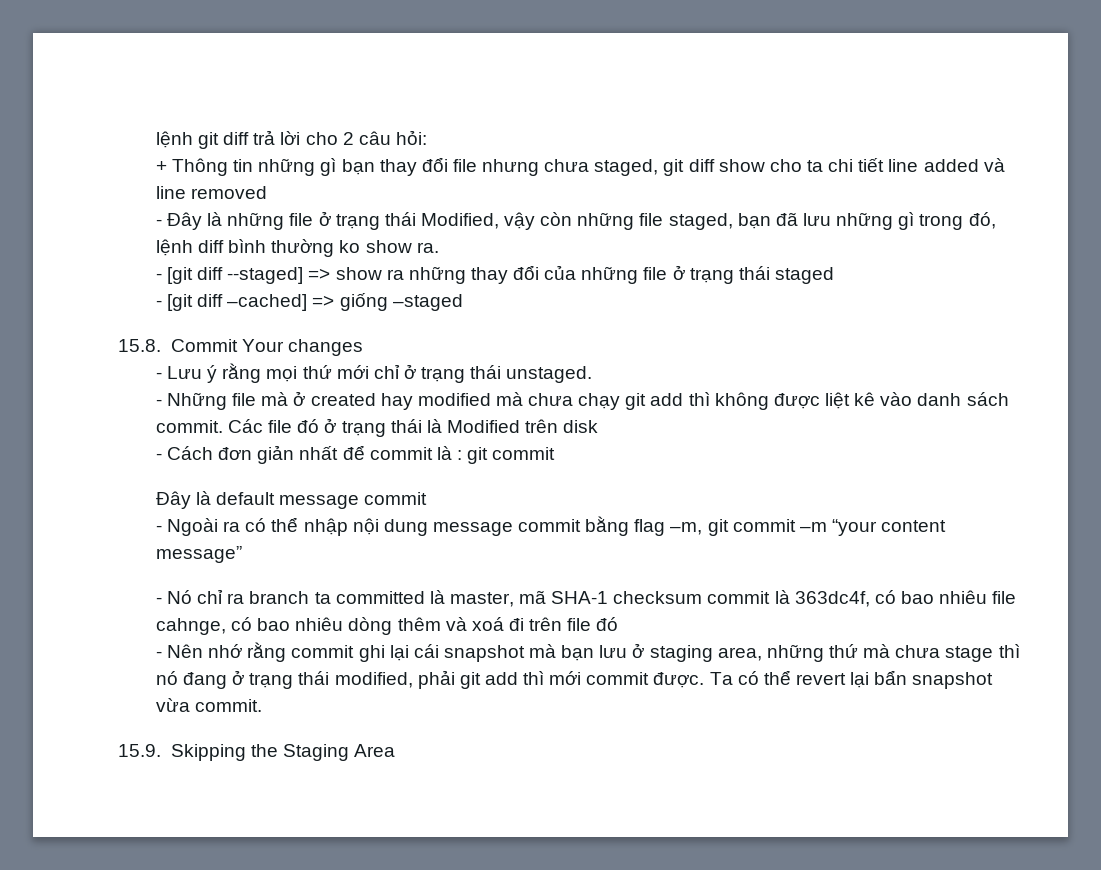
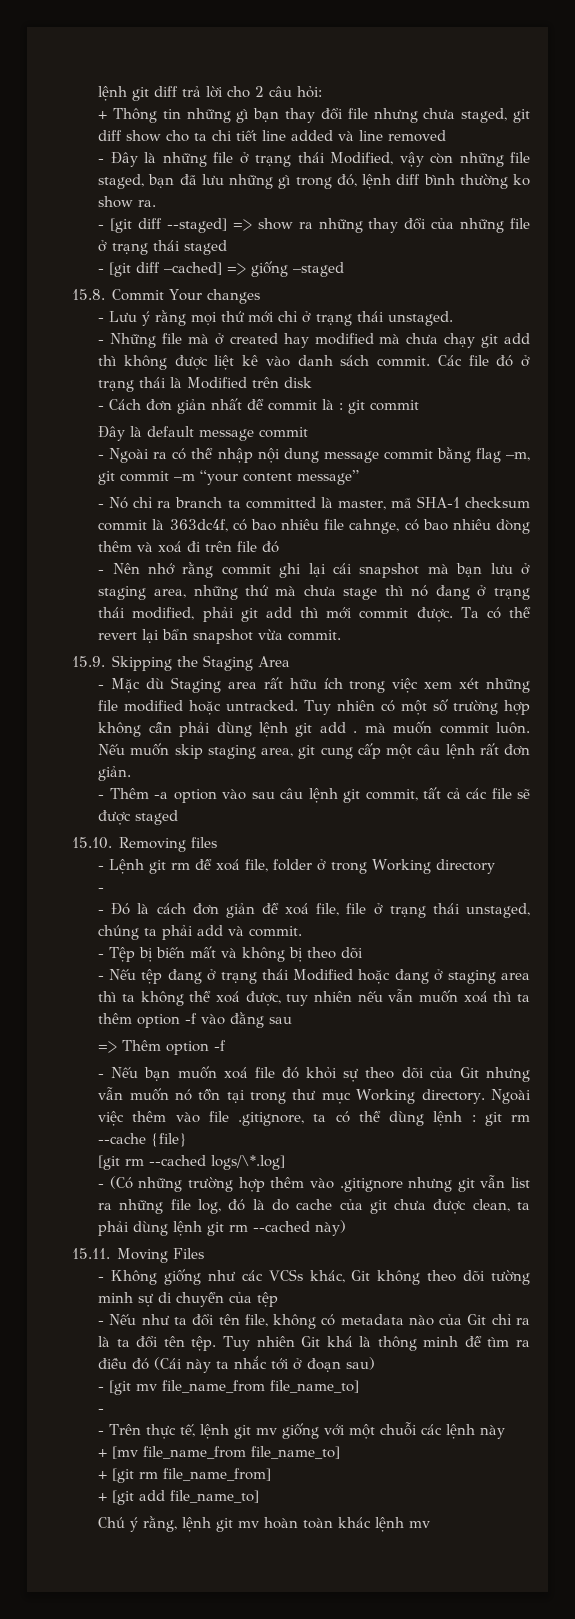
+ - Mặc dù Staging area rất hữu ích trong việc xem xét những file modified hoặc untracked. Tuy nhiên có một số trường hợp không cần phải dùng lệnh git add . mà muốn commit luôn. Nếu muốn skip staging area, git cung cấp một câu lệnh rất đơn giản.
+ - Thêm -a option vào sau câu lệnh git commit, tất cả các file sẽ được staged
+ 15.10. Removing files
+ - Lệnh git rm để xoá file, folder ở trong Working directory
+ -
+ - Đó là cách đơn giản để xoá file, file ở trạng thái unstaged, chúng ta phải add và commit.
+ - Tệp bị biến mất và không bị theo dõi
+ - Nếu tệp đang ở trạng thái Modified hoặc đang ở staging area thì ta không thể xoá được, tuy nhiên nếu vẫn muốn xoá thì ta thêm option -f vào đằng sau
+ => Thêm option -f
+ - Nếu bạn muốn xoá file đó khỏi sự theo dõi của Git nhưng vẫn muốn nó tồn tại trong thư mục Working directory. Ngoài việc thêm vào file .gitignore, ta có thể dùng lệnh : git rm --cache {file}
+ [git rm --cached logs/\*.log]
+ - (Có những trường hợp thêm vào .gitignore nhưng git vẫn list ra những file log, đó là do cache của git chưa được clean, ta phải dùng lệnh git rm --cached này)
+ 15.11. Moving Files
+ - Không giống như các VCSs khác, Git không theo dõi tường minh sự di chuyển của tệp
+ - Nếu như ta đổi tên file, không có metadata nào của Git chỉ ra là ta đổi tên tệp. Tuy nhiên Git khá là thông minh để tìm ra điều đó (Cái này ta nhắc tới ở đoạn sau)
+ - [git mv file_name_from file_name_to]
+ -
+ - Trên thực tế, lệnh git mv giống với một chuỗi các lệnh này
+ + [mv file_name_from file_name_to]
+ + [git rm file_name_from]
+ + [git add file_name_to]
+ Chú ý rằng, lệnh git mv hoàn toàn khác lệnh mv

